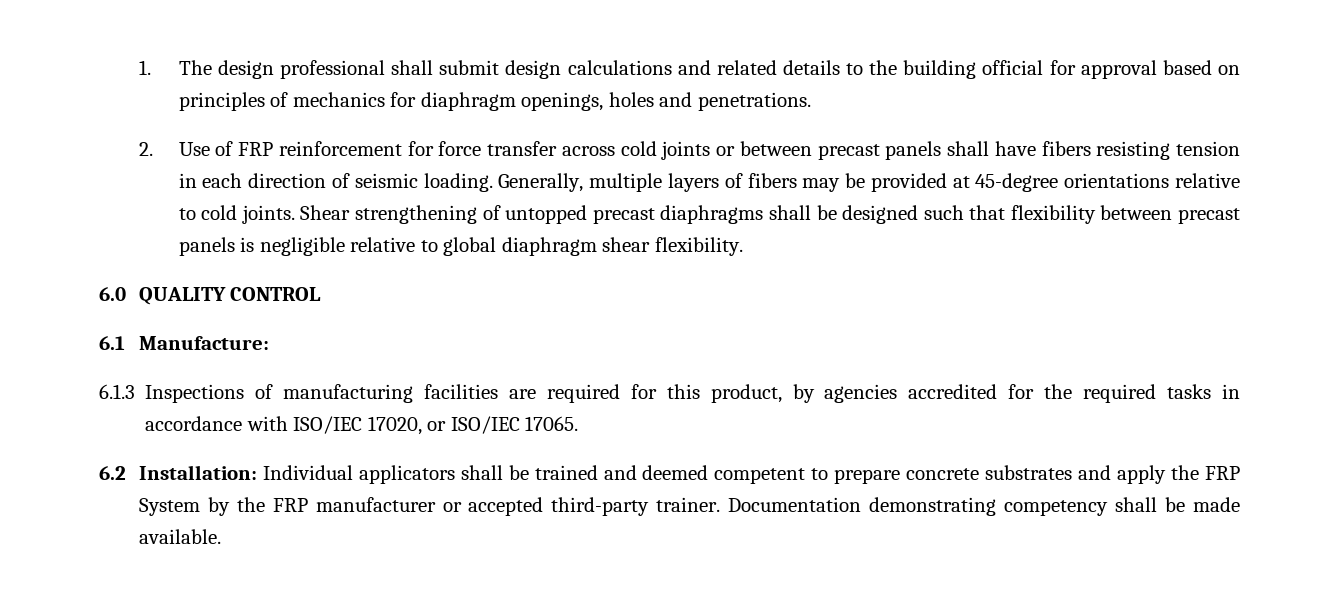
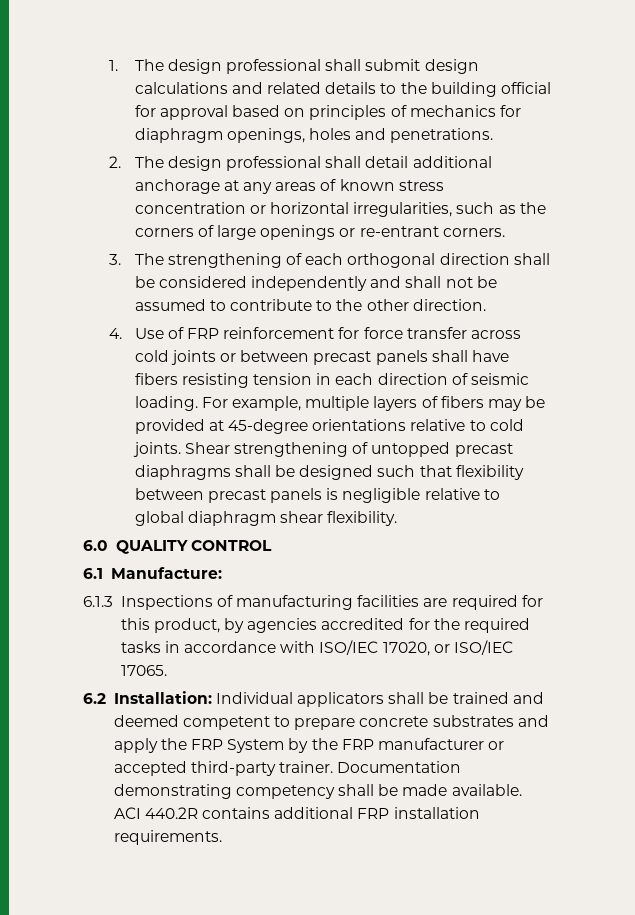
- 2. Use of FRP reinforcement for force transfer across cold joints or between precast panels shall have fibers resisting tension in each direction of seismic loading.
+ 2. The design professional shall detail additional anchorage at any areas of known stress concentration or horizontal irregularities, such as the corners of large openings or re-entrant corners.
+ 3. The strengthening of each orthogonal direction shall be considered independently and shall not be assumed to contribute to the other direction.
+ 4. Use of FRP reinforcement for force transfer across cold joints or between precast panels shall have fibers resisting tension in each direction of seismic loading.
- Generally, multiple layers of fibers may be provided at 45-degree orientations relative to cold joints.
+ For example, multiple layers of fibers may be provided at 45-degree orientations relative to cold joints.
+ ACI 440.2R contains additional FRP installation requirements.

